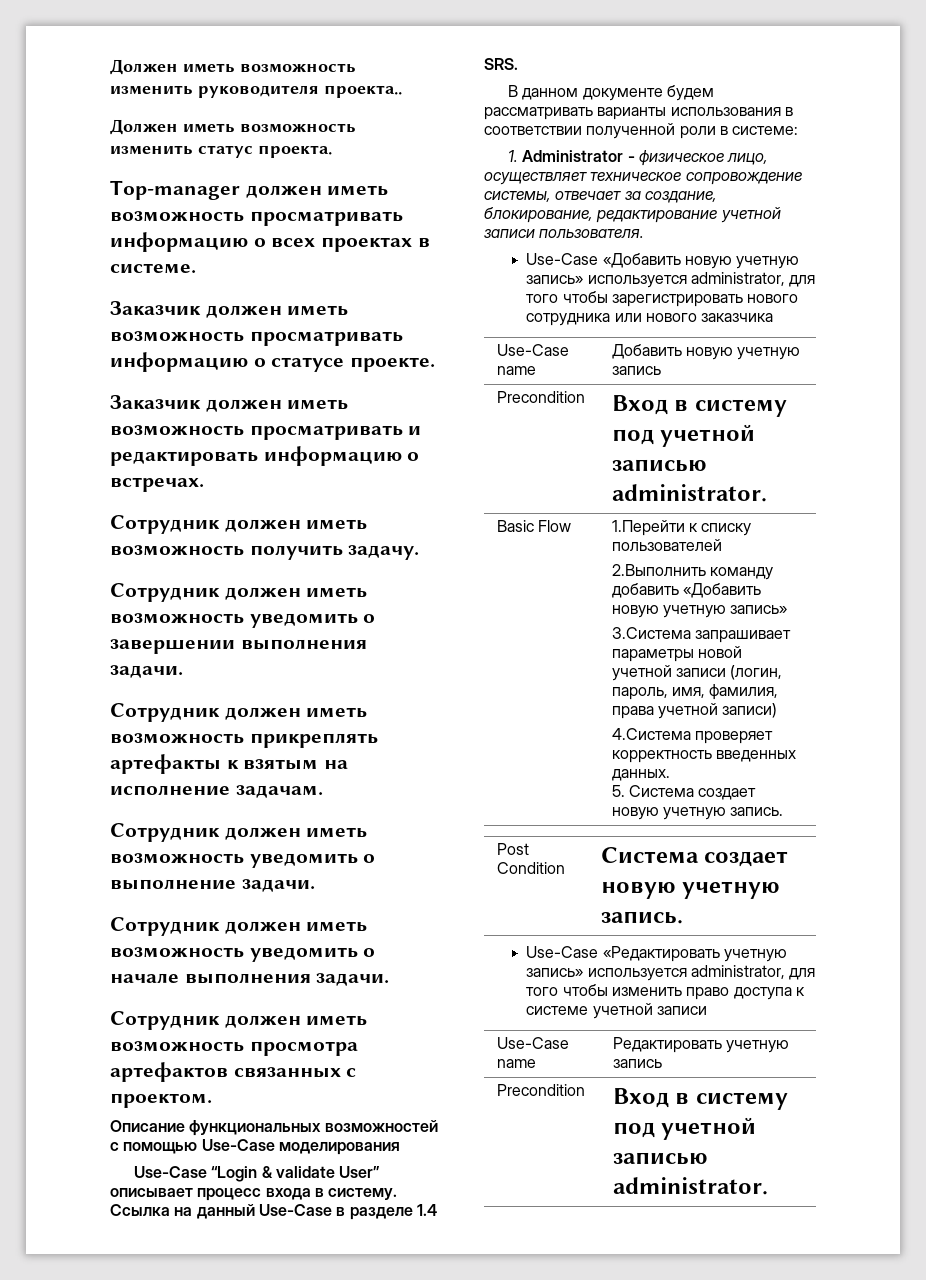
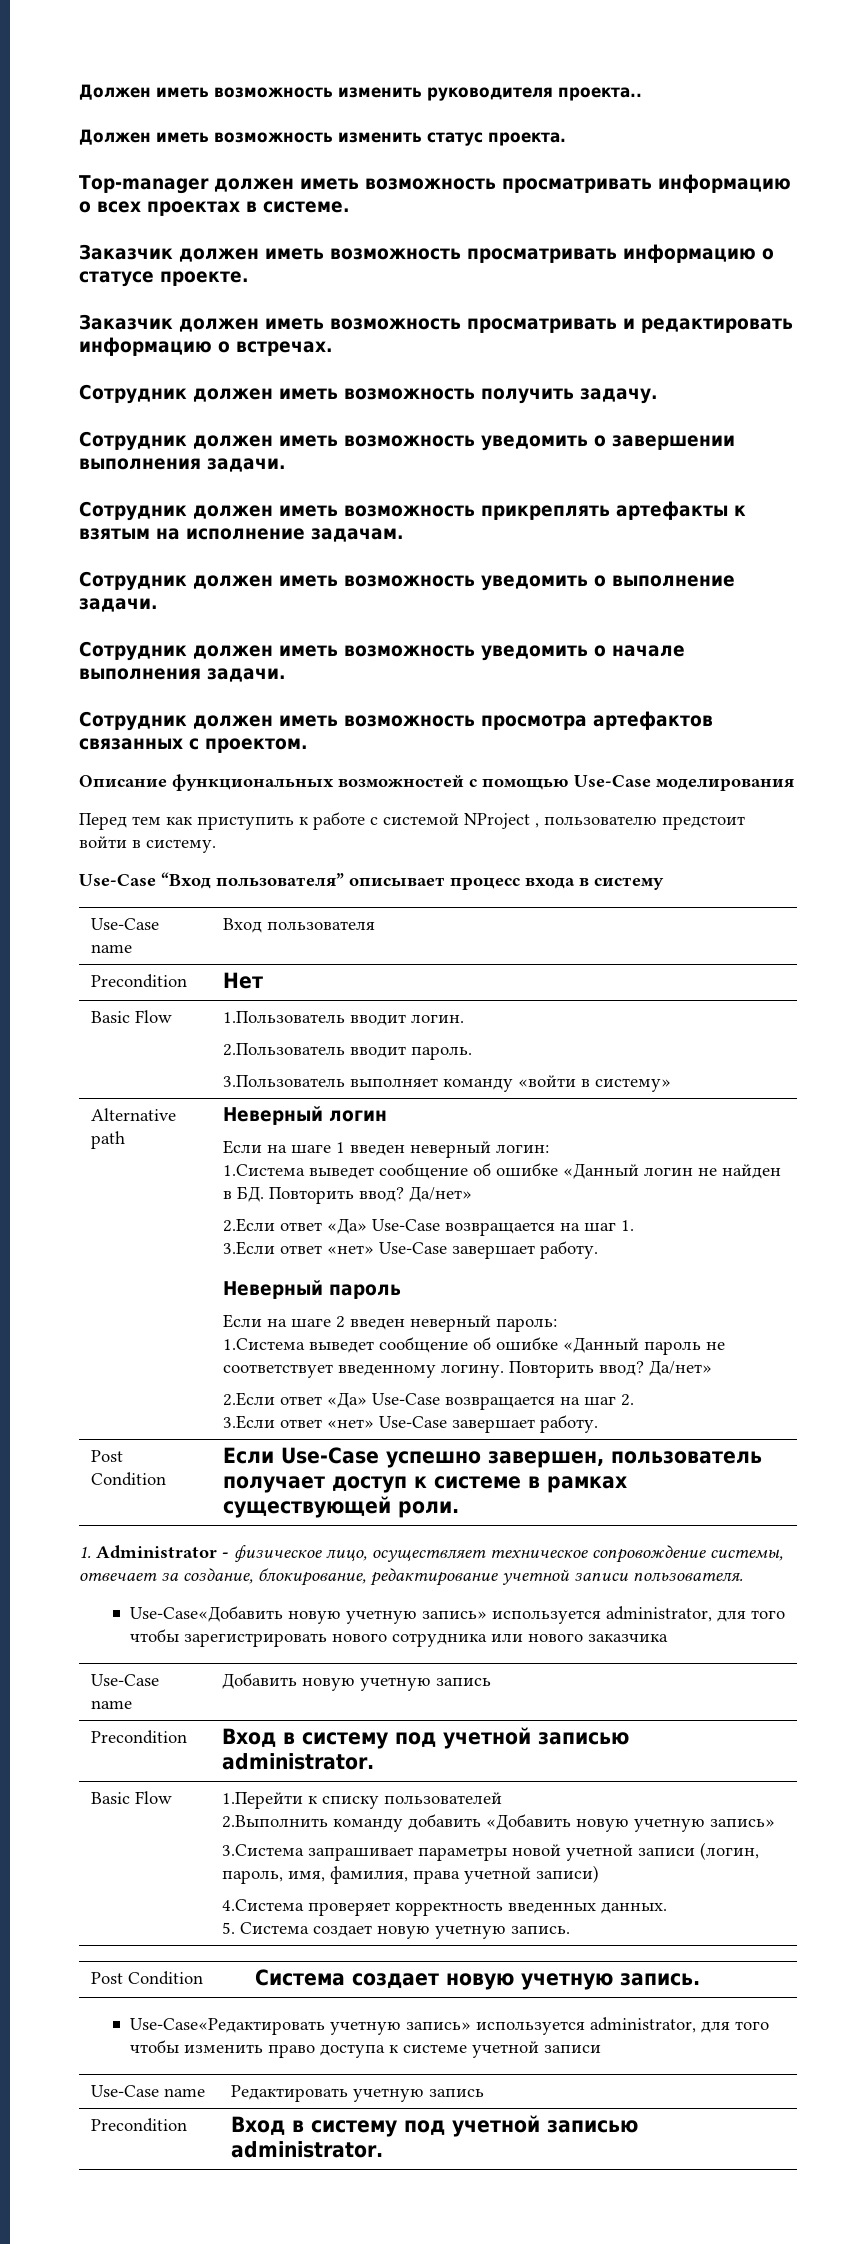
- Use-Case “Login & validate User” описывает процесс входа в систему. Ссылка на данный Use-Case в разделе 1.4 SRS.
- В данном документе будем рассматривать варианты использования в соответствии полученной роли в системе:
+ Перед тем как приступить к работе с системой NProject , пользователю предстоит войти в систему.
+ Use-Case “Вход пользователя” описывает процесс входа в систему
+ Use-Case name | Вход пользователя
+ Precondition | Нет
+ Basic Flow | 1.Пользователь вводит логин.
+ 2.Пользователь вводит пароль.
+ 3.Пользователь выполняет команду «войти в систему»
+ Alternative path | Неверный логин
+ Если на шаге 1 введен неверный логин:
+ 1.Система выведет сообщение об ошибке «Данный логин не найден в БД. Повторить ввод? Да/нет»
+ 2.Если ответ «Да» Use-Case возвращается на шаг 1.
+ 3.Если ответ «нет» Use-Case завершает работу.
+ Неверный пароль
+ Если на шаге 2 введен неверный пароль:
+ 1.Система выведет сообщение об ошибке «Данный пароль не соответствует введенному логину. Повторить ввод? Да/нет»
+ 2.Если ответ «Да» Use-Case возвращается на шаг 2.
+ 3.Если ответ «нет» Use-Case завершает работу.
+ Post Condition | Если Use-Case успешно завершен, пользователь получает доступ к системе в рамках существующей роли.
- Use-Case «Добавить новую учетную запись» используется administrator, для того чтобы зарегистрировать нового сотрудника или нового заказчика
+ Use-Case«Добавить новую учетную запись» используется administrator, для того чтобы зарегистрировать нового сотрудника или нового заказчика
- Use-Case «Редактировать учетную запись» используется administrator, для того чтобы изменить право доступа к системе учетной записи
+ Use-Case«Редактировать учетную запись» используется administrator, для того чтобы изменить право доступа к системе учетной записи

